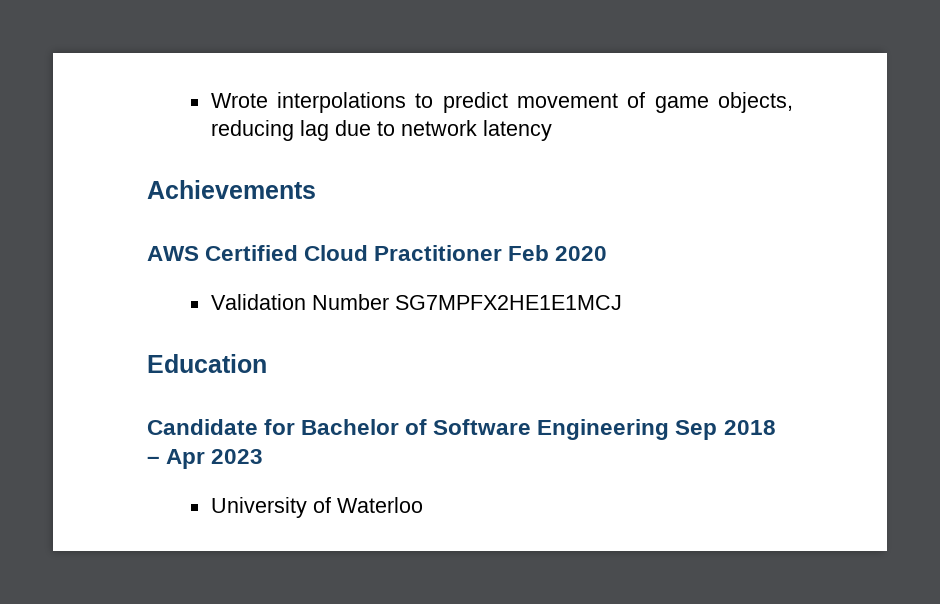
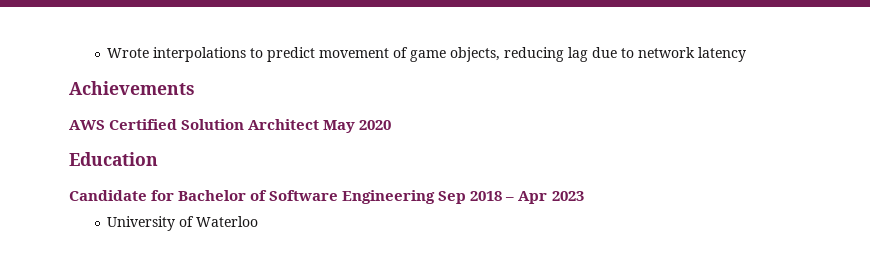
- AWS Certified Cloud Practitioner Feb 2020
- Validation Number SG7MPFX2HE1E1MCJ
+ AWS Certified Solution Architect May 2020

